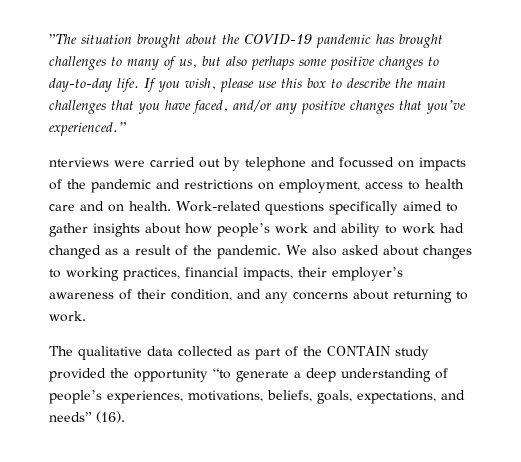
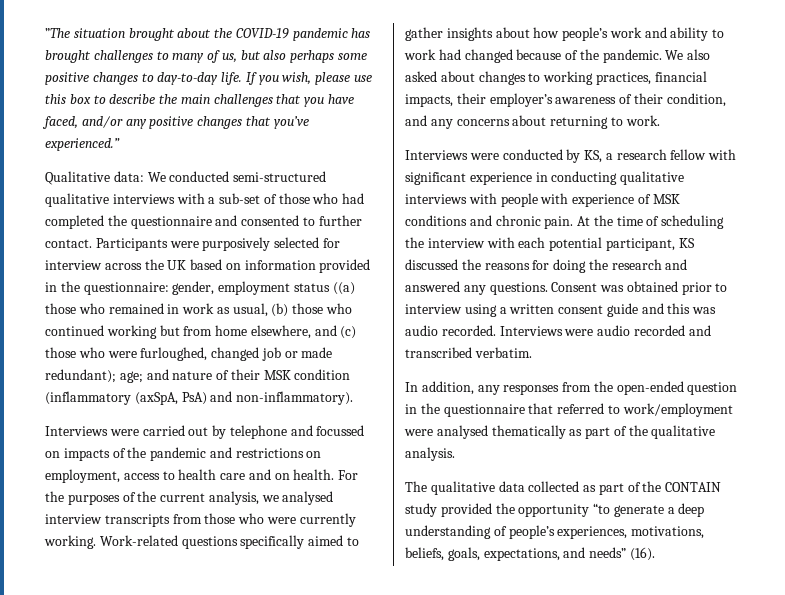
- nterviews were carried out by telephone and focussed on impacts of the pandemic and restrictions on employment, access to health care and on health.
+ Qualitative data: We conducted semi-structured qualitative interviews with a sub-set of those who had completed the questionnaire and consented to further contact. Participants were purposively selected for interview across the UK based on information provided in the questionnaire: gender, employment status ((a) those who remained in work as usual, (b) those who continued working but from home elsewhere, and (c) those who were furloughed, changed job or made redundant); age; and nature of their MSK condition (inflammatory (axSpA, PsA) and non-inflammatory).
+ Interviews were carried out by telephone and focussed on impacts of the pandemic and restrictions on employment, access to health care and on health.
+ For the purposes of the current analysis, we analysed interview transcripts from those who were currently working.
- Work-related questions specifically aimed to gather insights about how people’s work and ability to work had changed as a result of the pandemic.
+ Work-related questions specifically aimed to gather insights about how people’s work and ability to work had changed because of the pandemic.
+ Interviews were conducted by KS, a research fellow with significant experience in conducting qualitative interviews with people with experience of MSK conditions and chronic pain. At the time of scheduling the interview with each potential participant, KS discussed the reasons for doing the research and answered any questions. Consent was obtained prior to interview using a written consent guide and this was audio recorded. Interviews were audio recorded and transcribed verbatim.
+ In addition, any responses from the open-ended question in the questionnaire that referred to work/employment were analysed thematically as part of the qualitative analysis.

